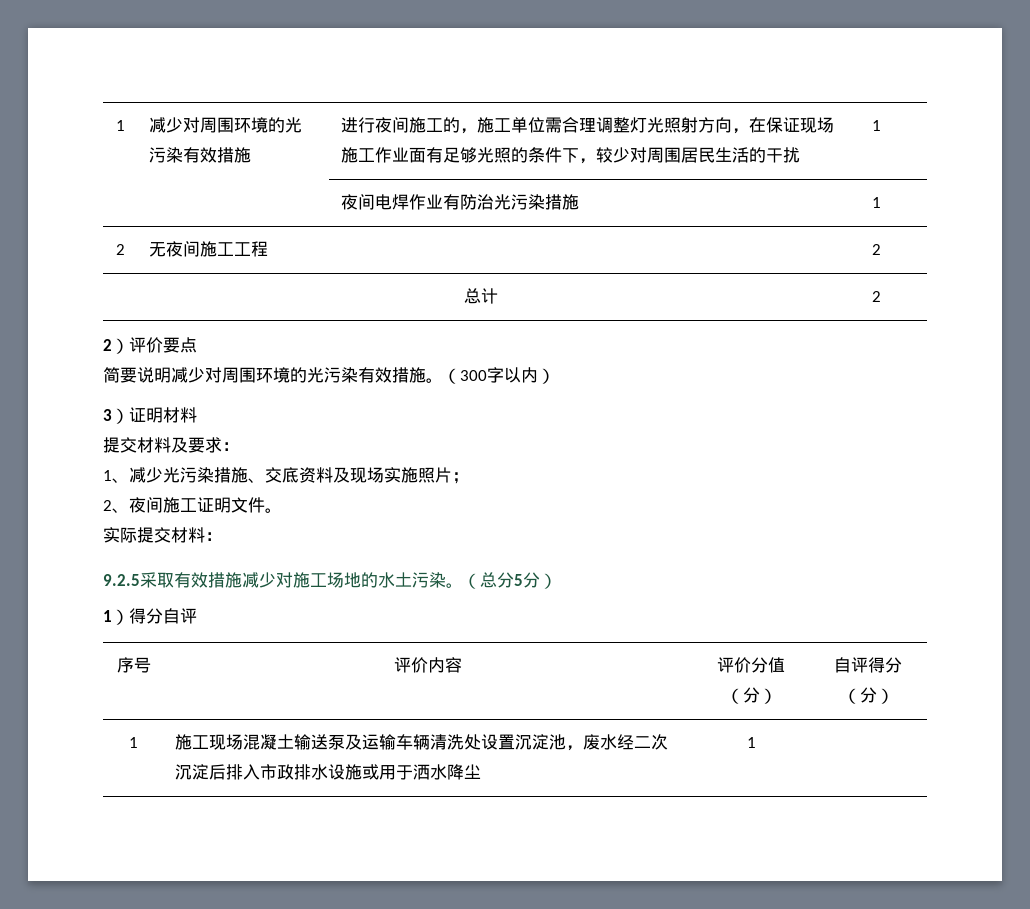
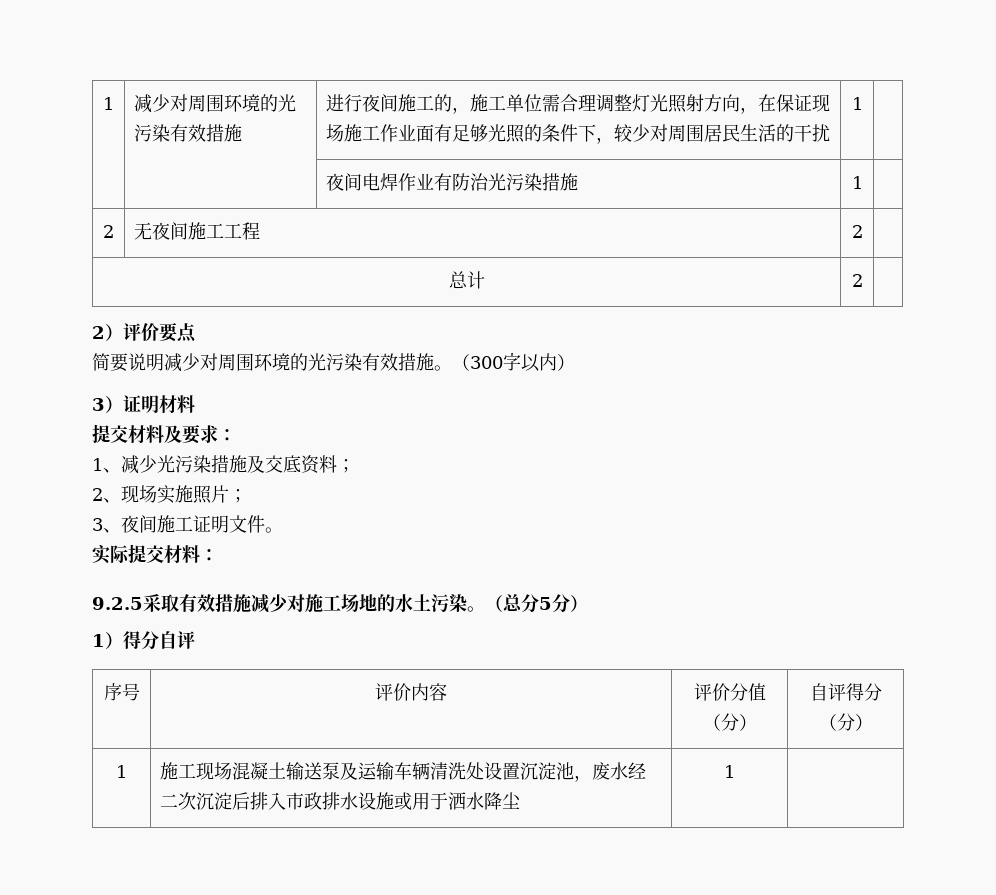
- 1、减少光污染措施、交底资料及现场实施照片；
+ 1、减少光污染措施及交底资料；
+ 2、现场实施照片；
- 2、夜间施工证明文件。
+ 3、夜间施工证明文件。

